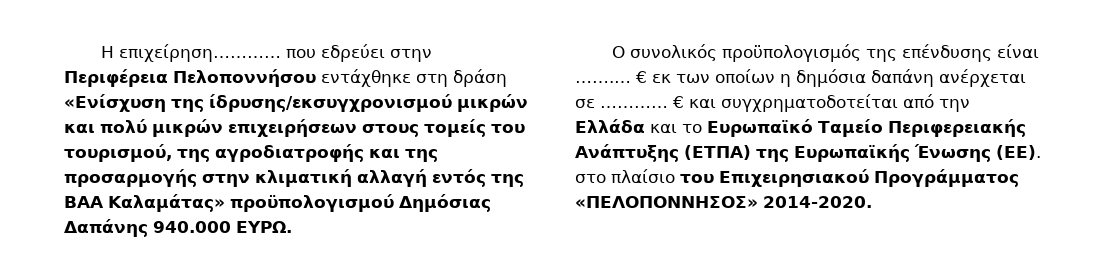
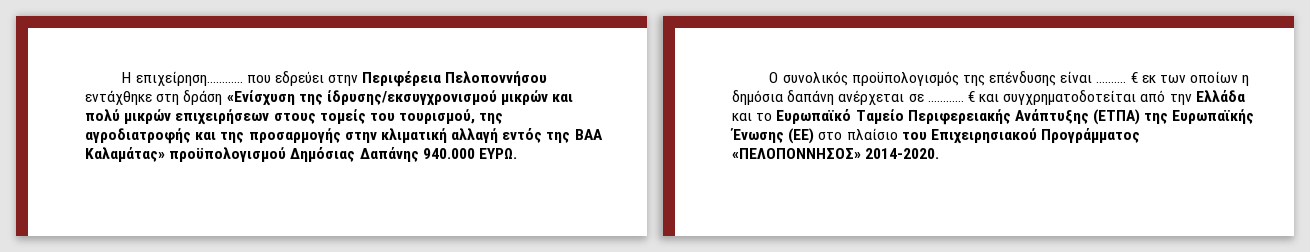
- € και συγχρηματοδοτείται από την Ελλάδα και το Ευρωπαϊκό Ταμείο Περιφερειακής Ανάπτυξης (ΕΤΠΑ) της Ευρωπαϊκής Ένωσης (ΕΕ). στο πλαίσιο του Επιχειρησιακού Προγράμματος «ΠΕΛΟΠΟΝΝΗΣΟΣ» 2014-2020.
+ € και συγχρηματοδοτείται από την Ελλάδα και το Ευρωπαϊκό Ταμείο Περιφερειακής Ανάπτυξης (ΕΤΠΑ) της Ευρωπαϊκής Ένωσης (ΕΕ) στο πλαίσιο του Επιχειρησιακού Προγράμματος «ΠΕΛΟΠΟΝΝΗΣΟΣ» 2014-2020.

